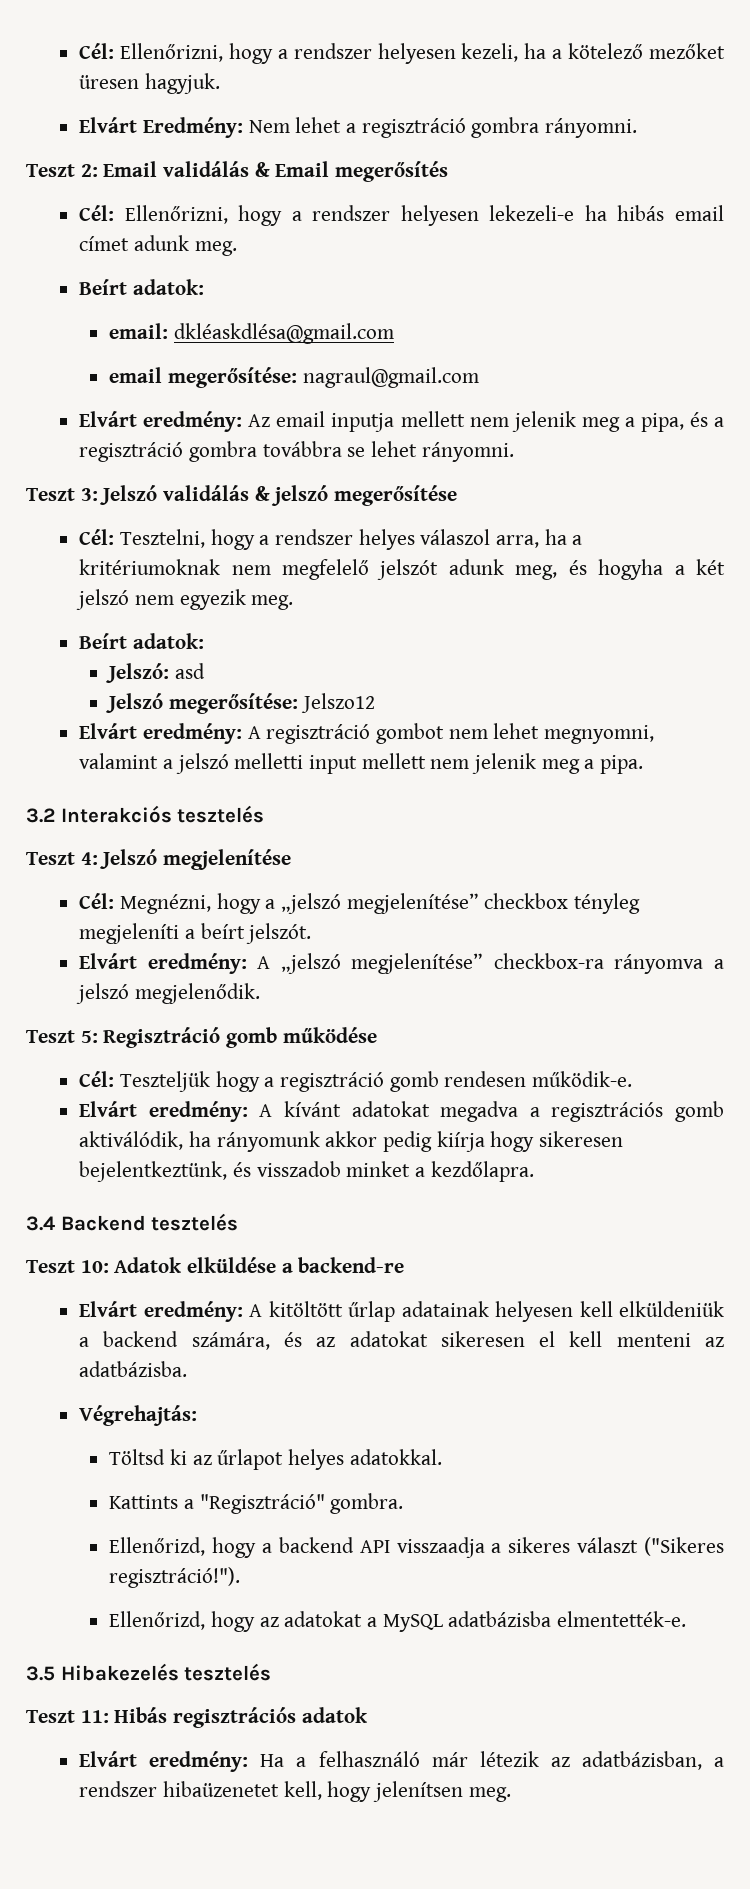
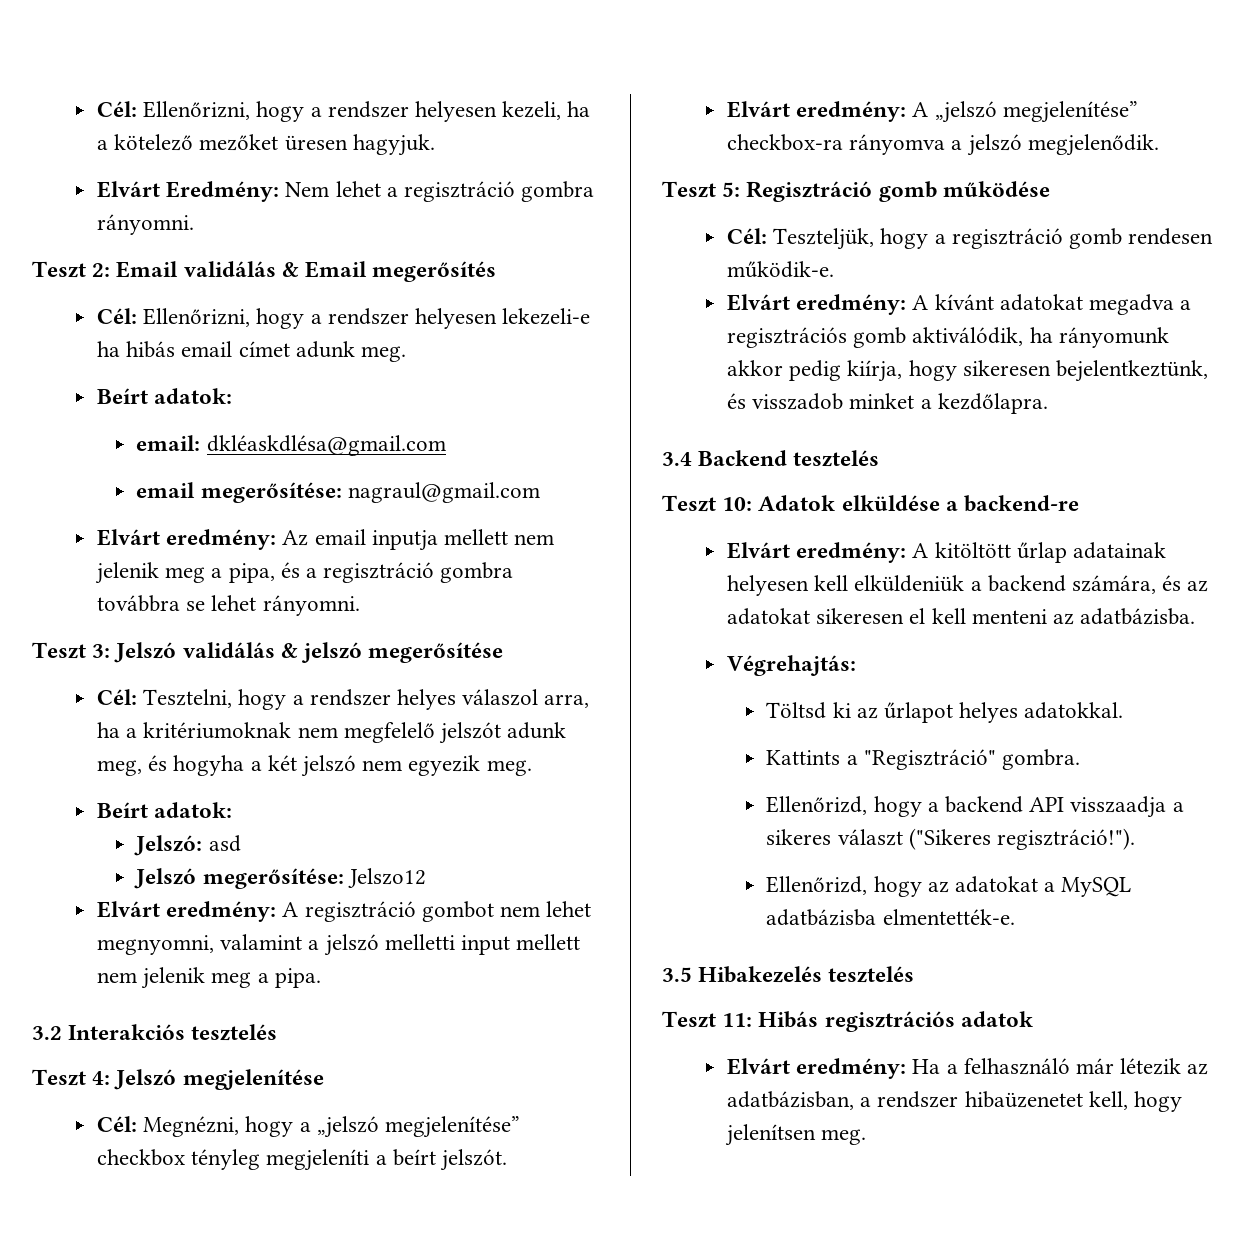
- Cél: Teszteljük hogy a regisztráció gomb rendesen működik-e.
+ Cél: Teszteljük, hogy a regisztráció gomb rendesen működik-e.
- Elvárt eredmény: A kívánt adatokat megadva a regisztrációs gomb aktiválódik, ha rányomunk akkor pedig kiírja hogy sikeresen bejelentkeztünk, és visszadob minket a kezdőlapra.
+ Elvárt eredmény: A kívánt adatokat megadva a regisztrációs gomb aktiválódik, ha rányomunk akkor pedig kiírja, hogy sikeresen bejelentkeztünk, és visszadob minket a kezdőlapra.

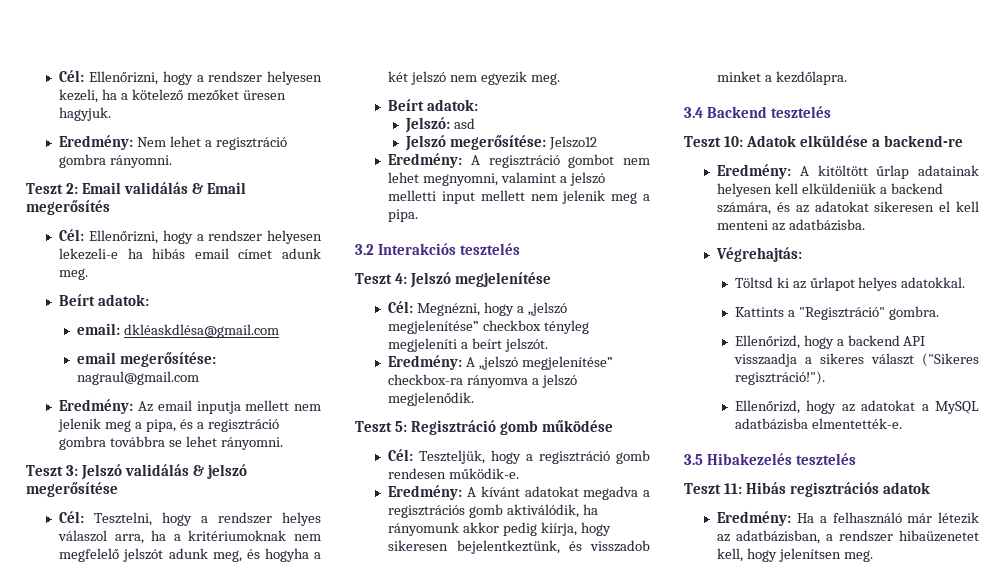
- Elvárt Eredmény: Nem lehet a regisztráció gombra rányomni.
+ Eredmény: Nem lehet a regisztráció gombra rányomni.
- Elvárt eredmény: Az email inputja mellett nem jelenik meg a pipa, és a regisztráció gombra továbbra se lehet rányomni.
+ Eredmény: Az email inputja mellett nem jelenik meg a pipa, és a regisztráció gombra továbbra se lehet rányomni.
- Elvárt eredmény: A regisztráció gombot nem lehet megnyomni, valamint a jelszó melletti input mellett nem jelenik meg a pipa.
+ Eredmény: A regisztráció gombot nem lehet megnyomni, valamint a jelszó melletti input mellett nem jelenik meg a pipa.
- Elvárt eredmény: A „jelszó megjelenítése” checkbox-ra rányomva a jelszó megjelenődik.
+ Eredmény: A „jelszó megjelenítése” checkbox-ra rányomva a jelszó megjelenődik.
- Elvárt eredmény: A kívánt adatokat megadva a regisztrációs gomb aktiválódik, ha rányomunk akkor pedig kiírja, hogy sikeresen bejelentkeztünk, és visszadob minket a kezdőlapra.
+ Eredmény: A kívánt adatokat megadva a regisztrációs gomb aktiválódik, ha rányomunk akkor pedig kiírja, hogy sikeresen bejelentkeztünk, és visszadob minket a kezdőlapra.
- Elvárt eredmény: A kitöltött űrlap adatainak helyesen kell elküldeniük a backend számára, és az adatokat sikeresen el kell menteni az adatbázisba.
+ Eredmény: A kitöltött űrlap adatainak helyesen kell elküldeniük a backend számára, és az adatokat sikeresen el kell menteni az adatbázisba.
- Elvárt eredmény: Ha a felhasználó már létezik az adatbázisban, a rendszer hibaüzenetet kell, hogy jelenítsen meg.
+ Eredmény: Ha a felhasználó már létezik az adatbázisban, a rendszer hibaüzenetet kell, hogy jelenítsen meg.

